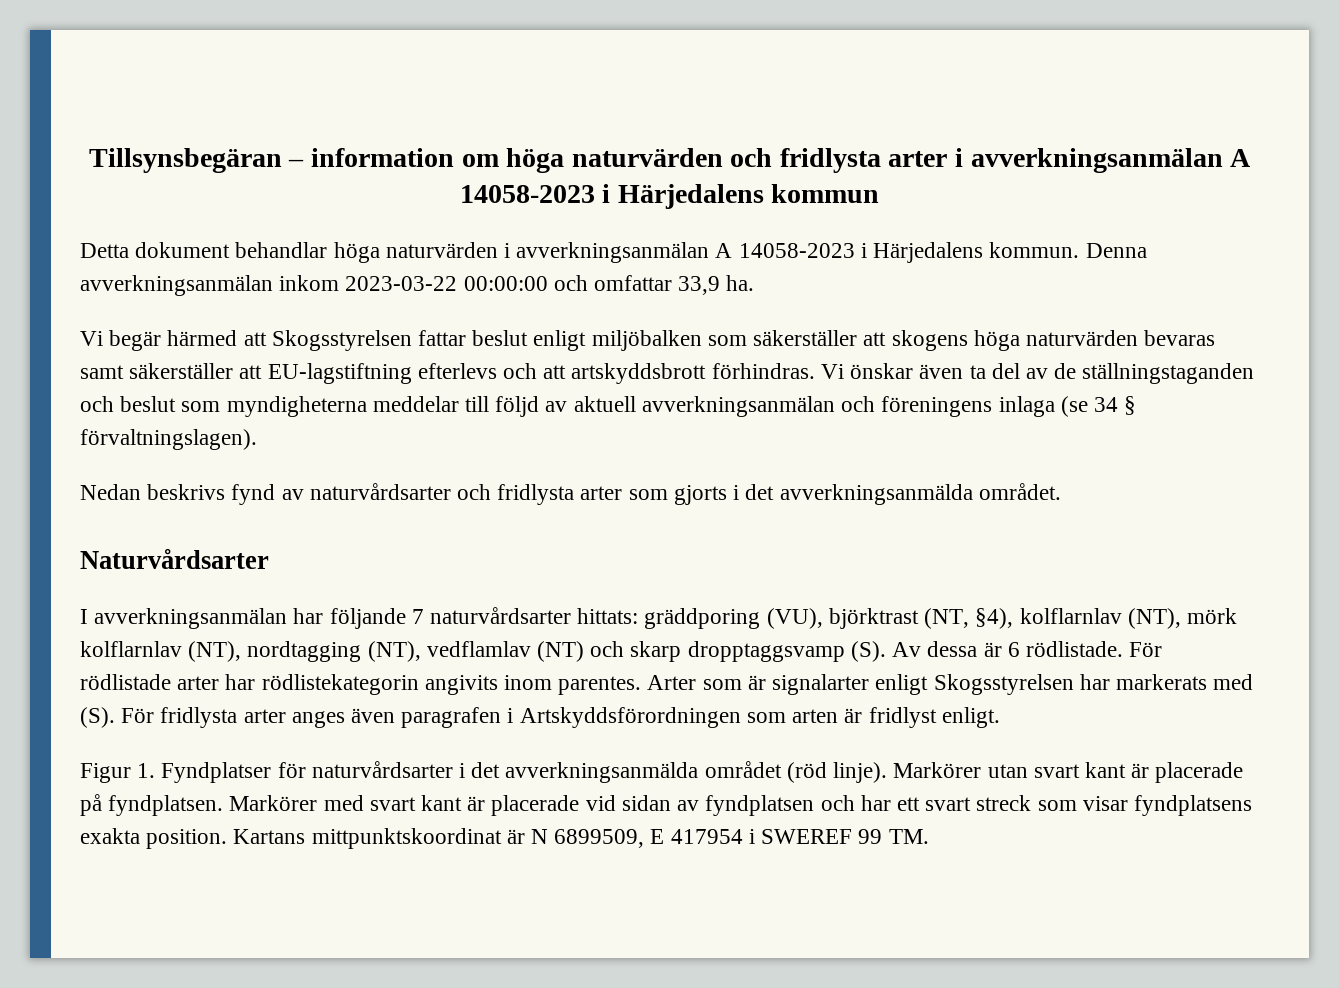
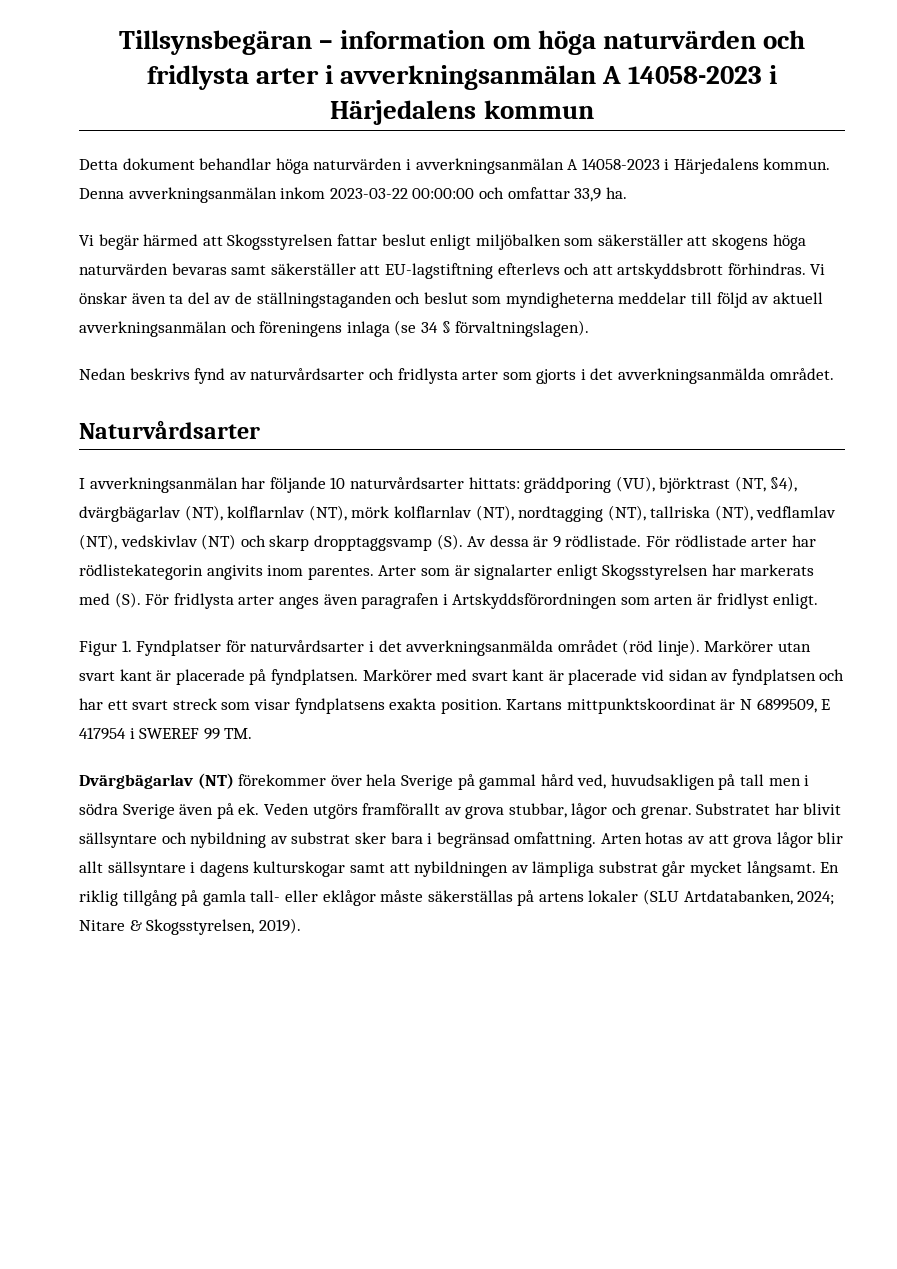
- I avverkningsanmälan har följande 7 naturvårdsarter hittats: gräddporing (VU), björktrast (NT, §4), kolflarnlav (NT), mörk kolflarnlav (NT), nordtagging (NT), vedflamlav (NT) och skarp dropptaggsvamp (S). Av dessa är 6 rödlistade.
+ I avverkningsanmälan har följande 10 naturvårdsarter hittats: gräddporing (VU), björktrast (NT, §4), dvärgbägarlav (NT), kolflarnlav (NT), mörk kolflarnlav (NT), nordtagging (NT), tallriska (NT), vedflamlav (NT), vedskivlav (NT) och skarp dropptaggsvamp (S). Av dessa är 9 rödlistade.
+ Dvärgbägarlav (NT) förekommer över hela Sverige på gammal hård ved, huvudsakligen på tall men i södra Sverige även på ek. Veden utgörs framförallt av grova stubbar, lågor och grenar. Substratet har blivit sällsyntare och nybildning av substrat sker bara i begränsad omfattning. Arten hotas av att grova lågor blir allt sällsyntare i dagens kulturskogar samt att nybildningen av lämpliga substrat går mycket långsamt. En riklig tillgång på gamla tall- eller eklågor måste säkerställas på artens lokaler (SLU Artdatabanken, 2024; Nitare & Skogsstyrelsen, 2019).

